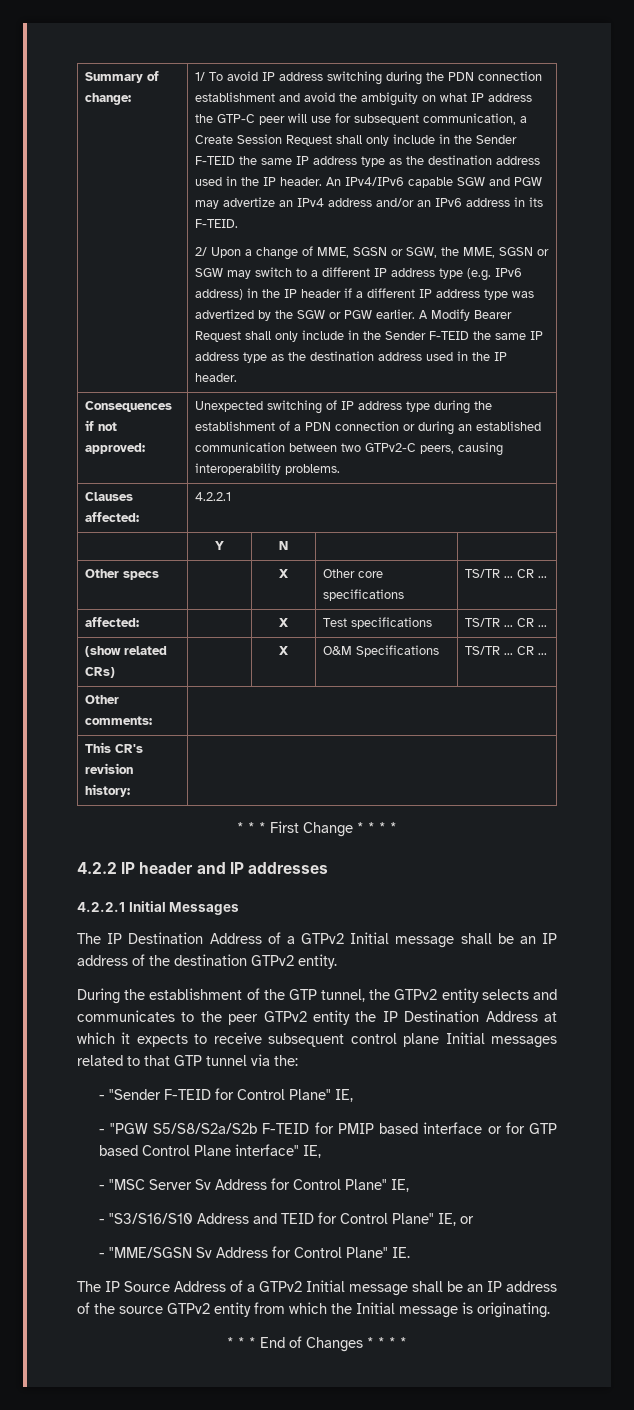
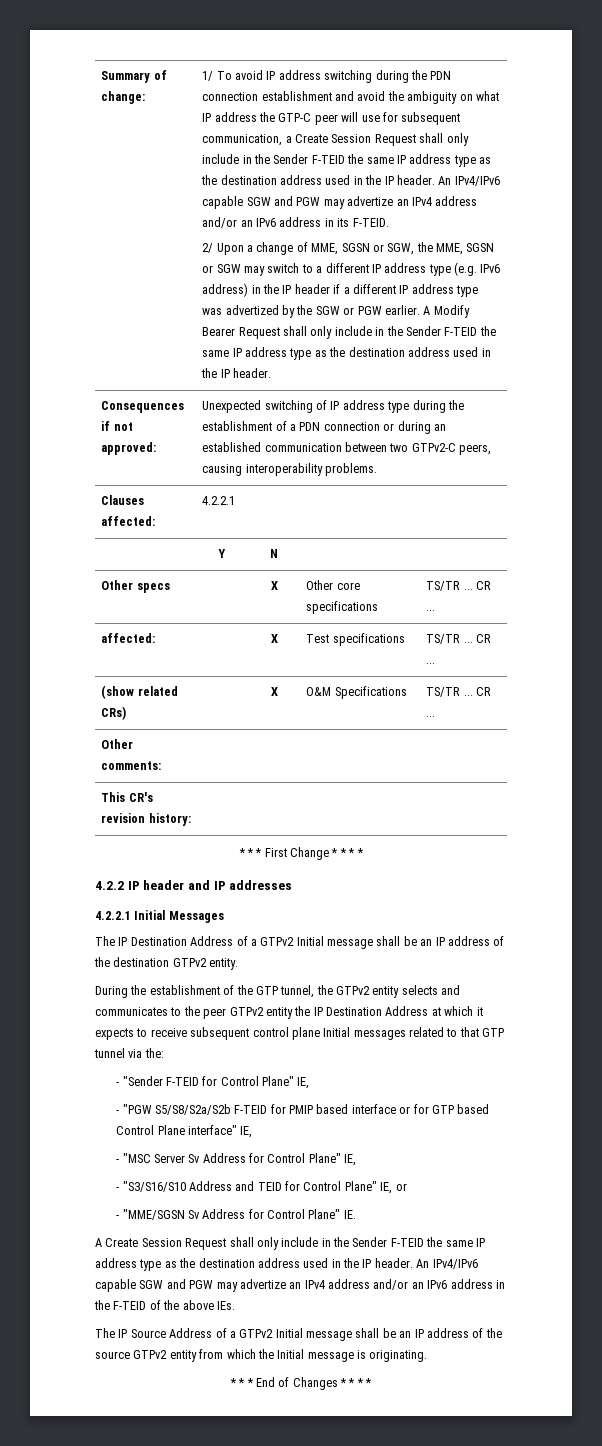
+ A Create Session Request shall only include in the Sender F-TEID the same IP address type as the destination address used in the IP header. An IPv4/IPv6 capable SGW and PGW may advertize an IPv4 address and/or an IPv6 address in the F-TEID of the above IEs.

